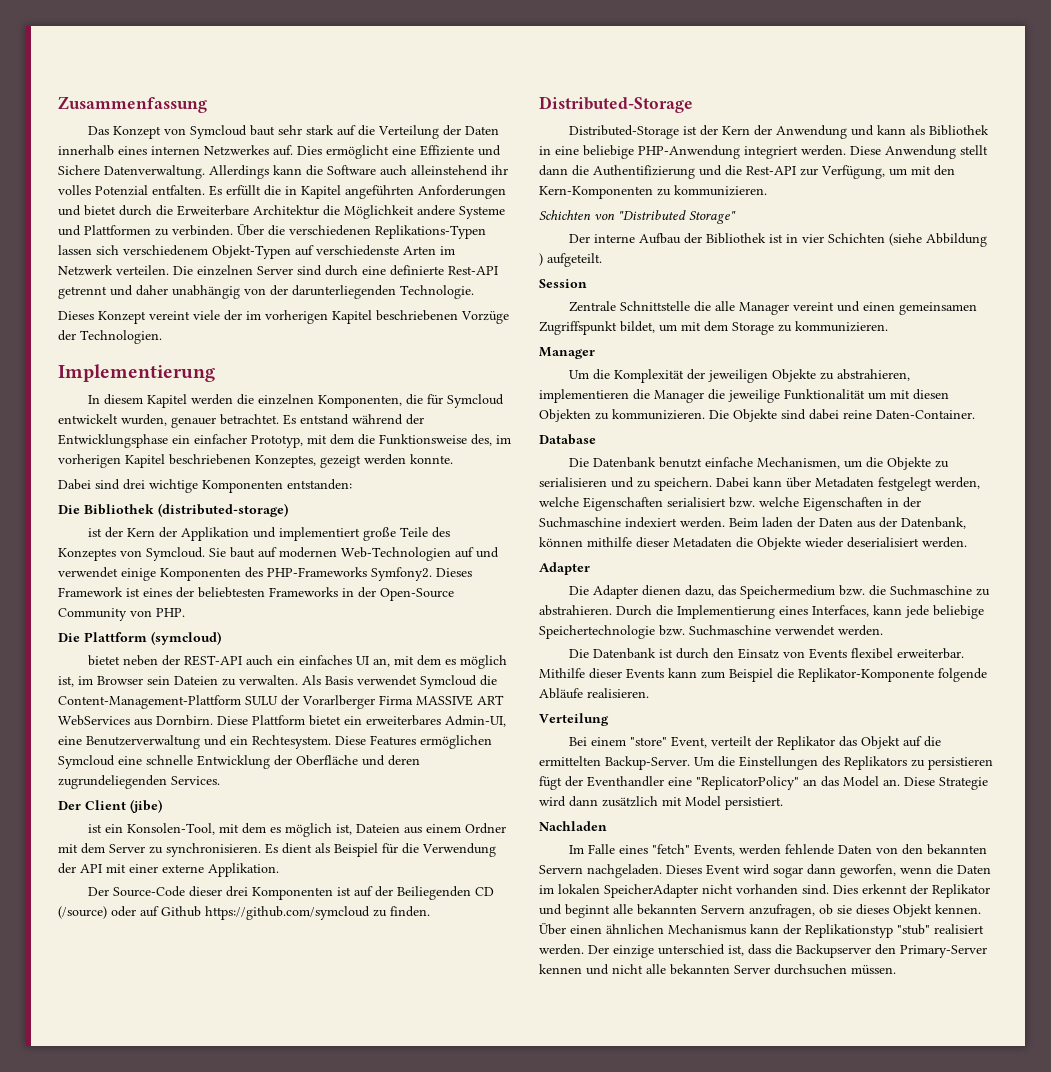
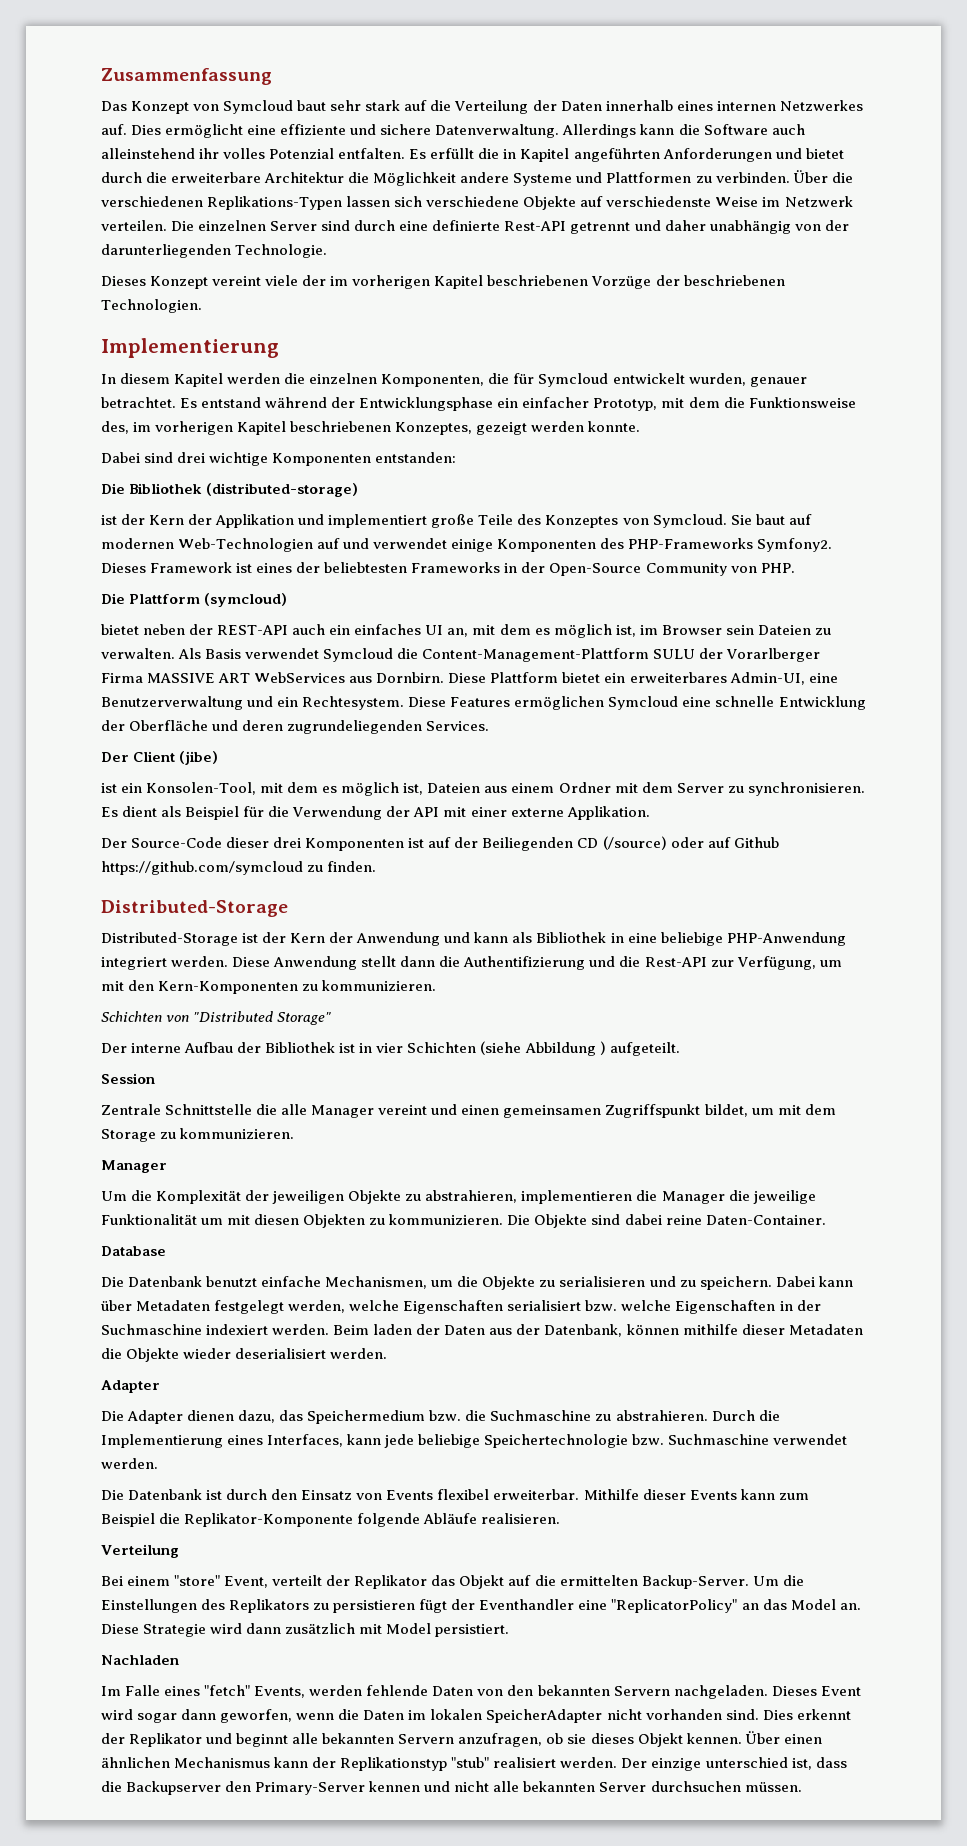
- Dies ermöglicht eine Effiziente und Sichere Datenverwaltung.
+ Dies ermöglicht eine effiziente und sichere Datenverwaltung.
- Es erfüllt die in Kapitel angeführten Anforderungen und bietet durch die Erweiterbare Architektur die Möglichkeit andere Systeme und Plattformen zu verbinden.
+ Es erfüllt die in Kapitel angeführten Anforderungen und bietet durch die erweiterbare Architektur die Möglichkeit andere Systeme und Plattformen zu verbinden.
- Über die verschiedenen Replikations-Typen lassen sich verschiedenem Objekt-Typen auf verschiedenste Arten im Netzwerk verteilen.
+ Über die verschiedenen Replikations-Typen lassen sich verschiedene Objekte auf verschiedenste Weise im Netzwerk verteilen.
- Dieses Konzept vereint viele der im vorherigen Kapitel beschriebenen Vorzüge der Technologien.
+ Dieses Konzept vereint viele der im vorherigen Kapitel beschriebenen Vorzüge der beschriebenen Technologien.

